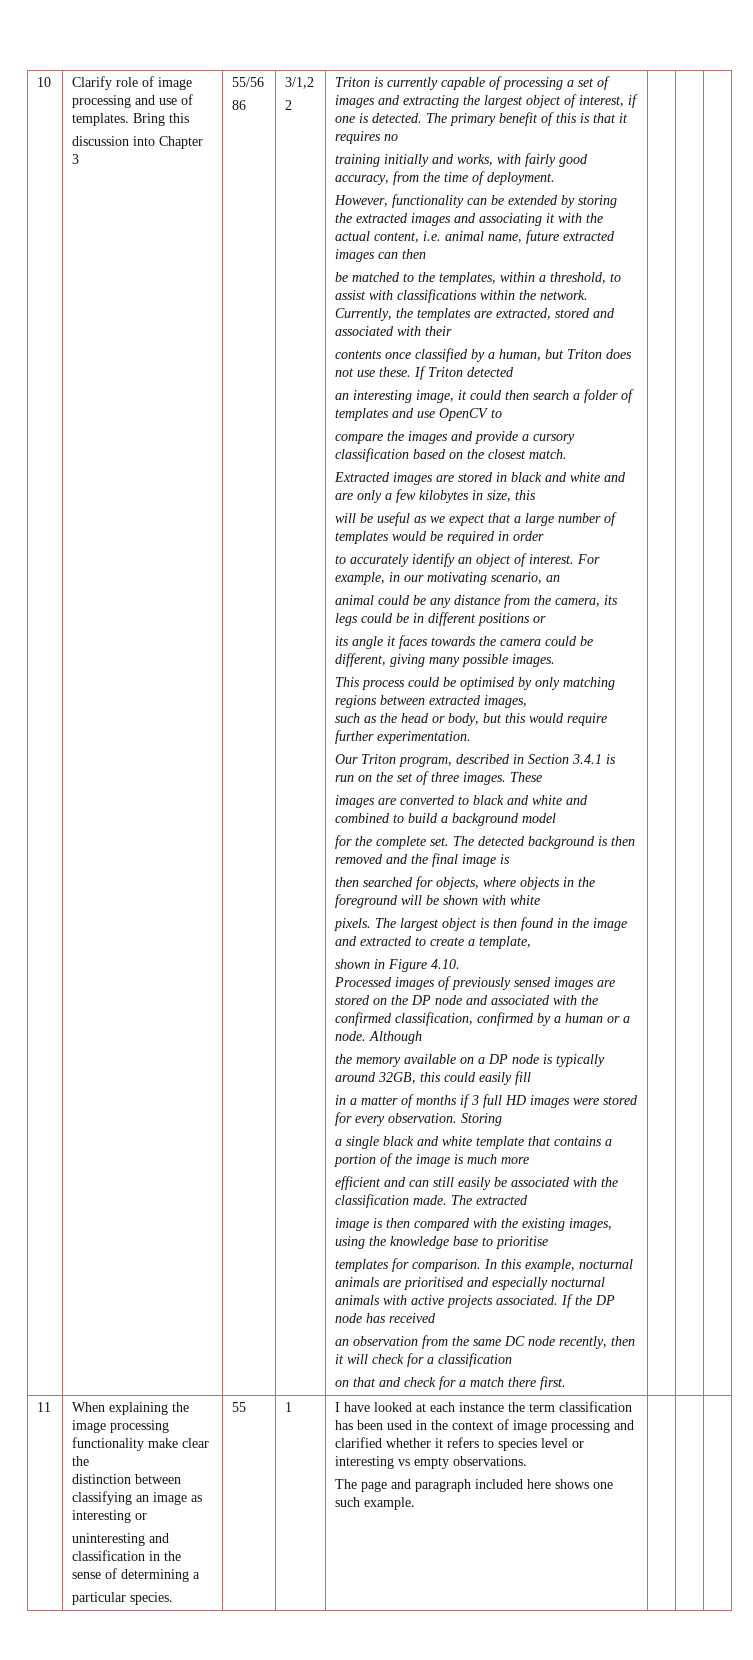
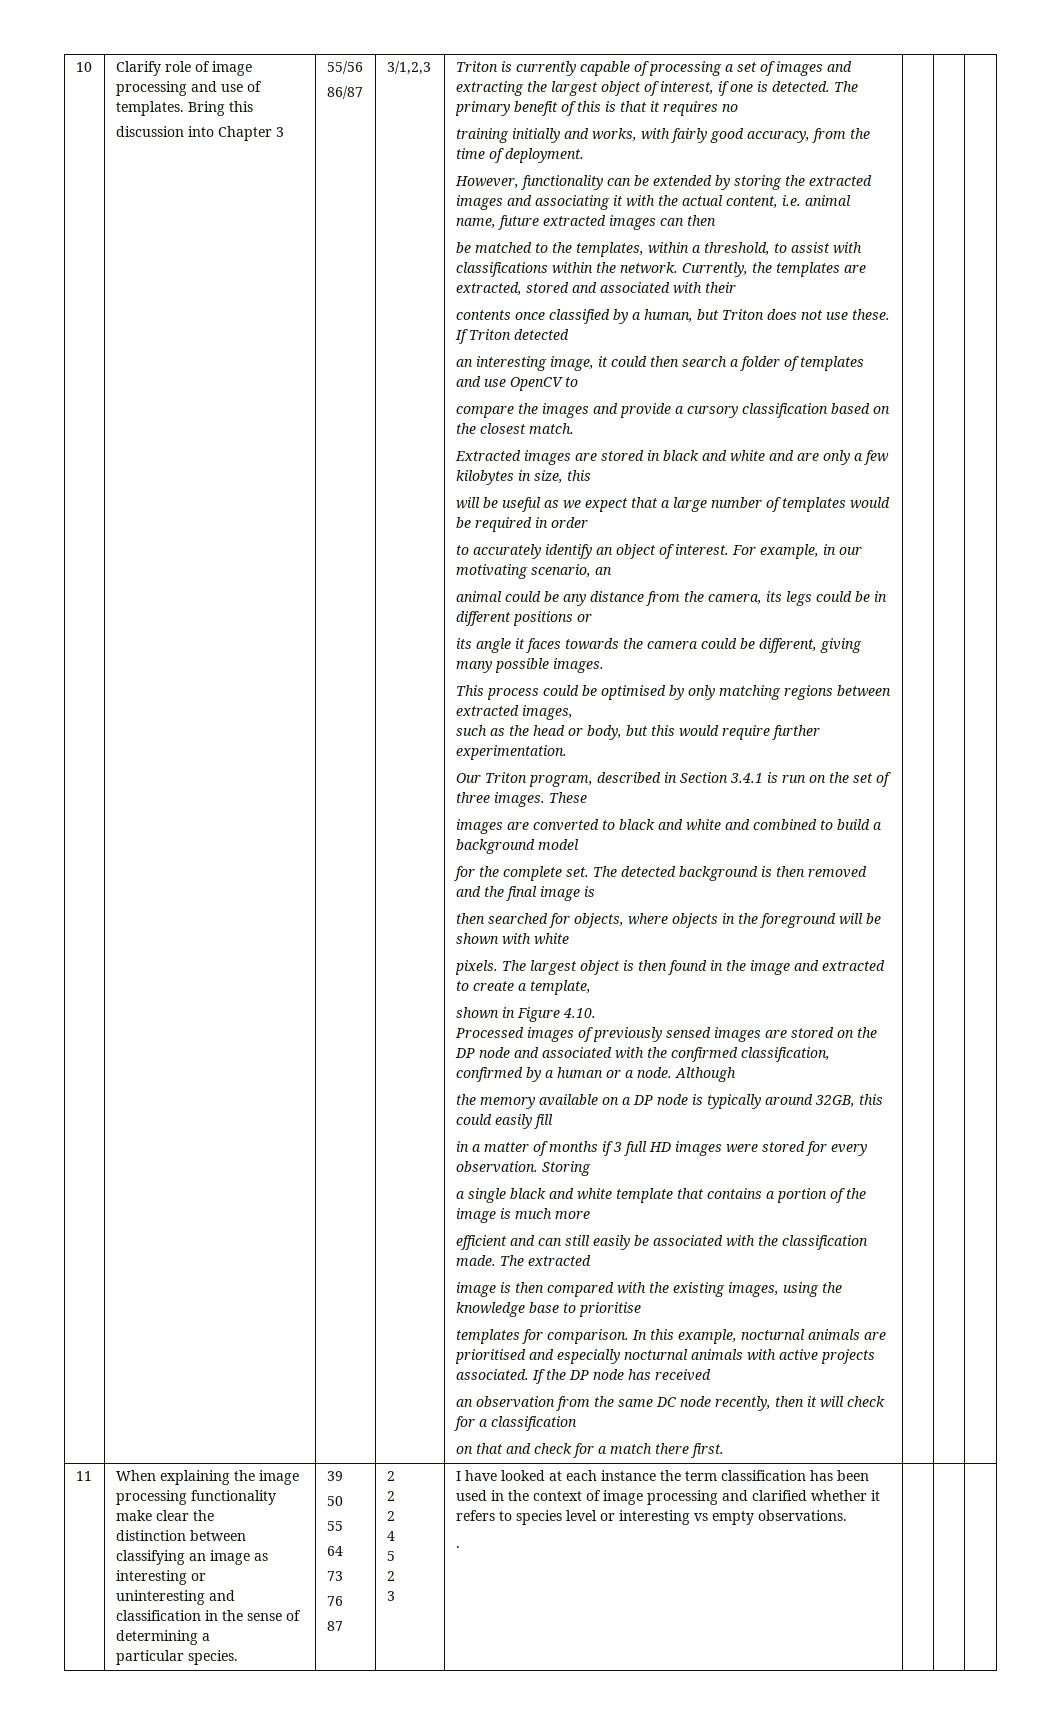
- 86 | 3/1,2
- 2
+ 86/87 | 3/1,2,3
+ 39
+ 50
- 55 | 1
+ 55
+ 64
+ 73
+ 76
+ 87 | 2
+ 2
+ 2
+ 4
+ 5
+ 2
+ 3
- The page and paragraph included here shows one such example.
+ .

